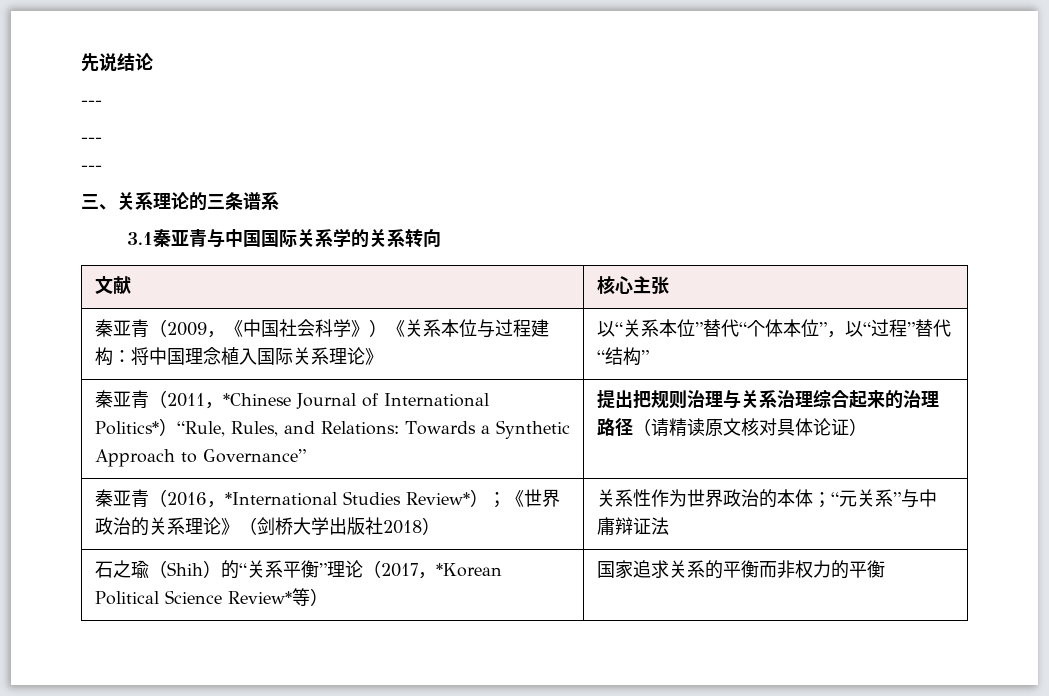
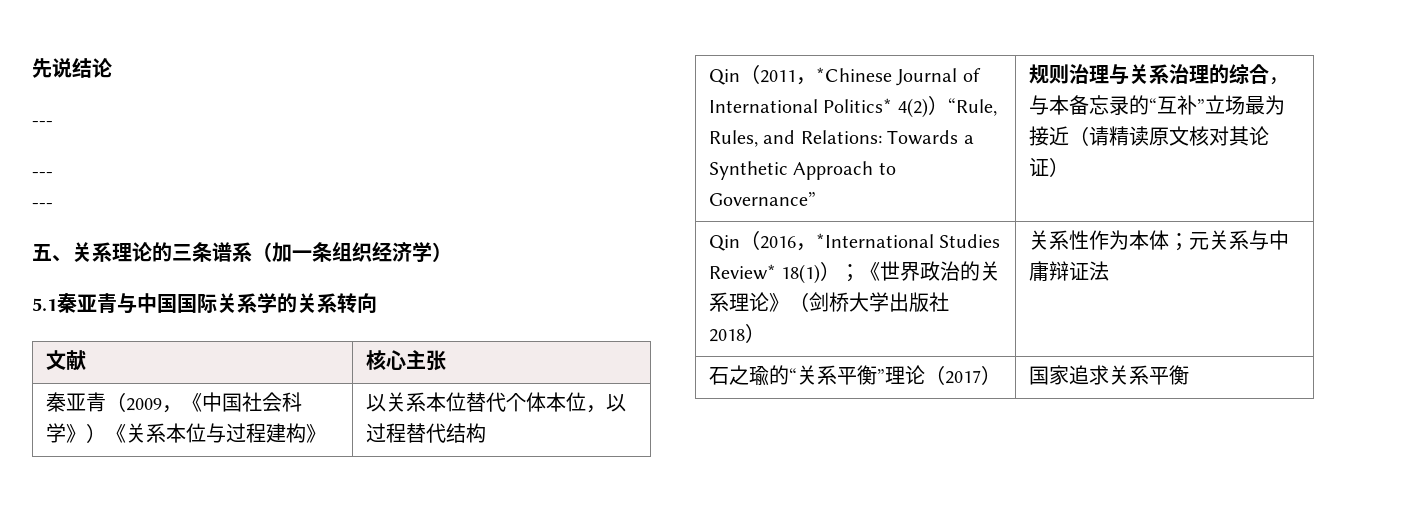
- 三、关系理论的三条谱系
- 3.1秦亚青与中国国际关系学的关系转向
+ 五、关系理论的三条谱系（加一条组织经济学）
+ 5.1秦亚青与中国国际关系学的关系转向
- 秦亚青（2009，《中国社会科学》）《关系本位与过程建构：将中国理念植入国际关系理论》 | 以“关系本位”替代“个体本位”，以“过程”替代“结构”
- 秦亚青（2011，*Chinese Journal of International Politics*）“Rule, Rules, and Relations: Towards a Synthetic Approach to Governance” | 提出把规则治理与关系治理综合起来的治理路径（请精读原文核对具体论证）
+ 秦亚青（2009，《中国社会科学》）《关系本位与过程建构》 | 以关系本位替代个体本位，以过程替代结构
+ Qin（2011，*Chinese Journal of International Politics* 4(2)）“Rule, Rules, and Relations: Towards a Synthetic Approach to Governance” | 规则治理与关系治理的综合，与本备忘录的“互补”立场最为接近（请精读原文核对其论证）
- 秦亚青（2016，*International Studies Review*）；《世界政治的关系理论》（剑桥大学出版社2018） | 关系性作为世界政治的本体；“元关系”与中庸辩证法
+ Qin（2016，*International Studies Review* 18(1)）；《世界政治的关系理论》（剑桥大学出版社2018） | 关系性作为本体；元关系与中庸辩证法
- 石之瑜（Shih）的“关系平衡”理论（2017，*Korean Political Science Review*等） | 国家追求关系的平衡而非权力的平衡
+ 石之瑜的“关系平衡”理论（2017） | 国家追求关系平衡

